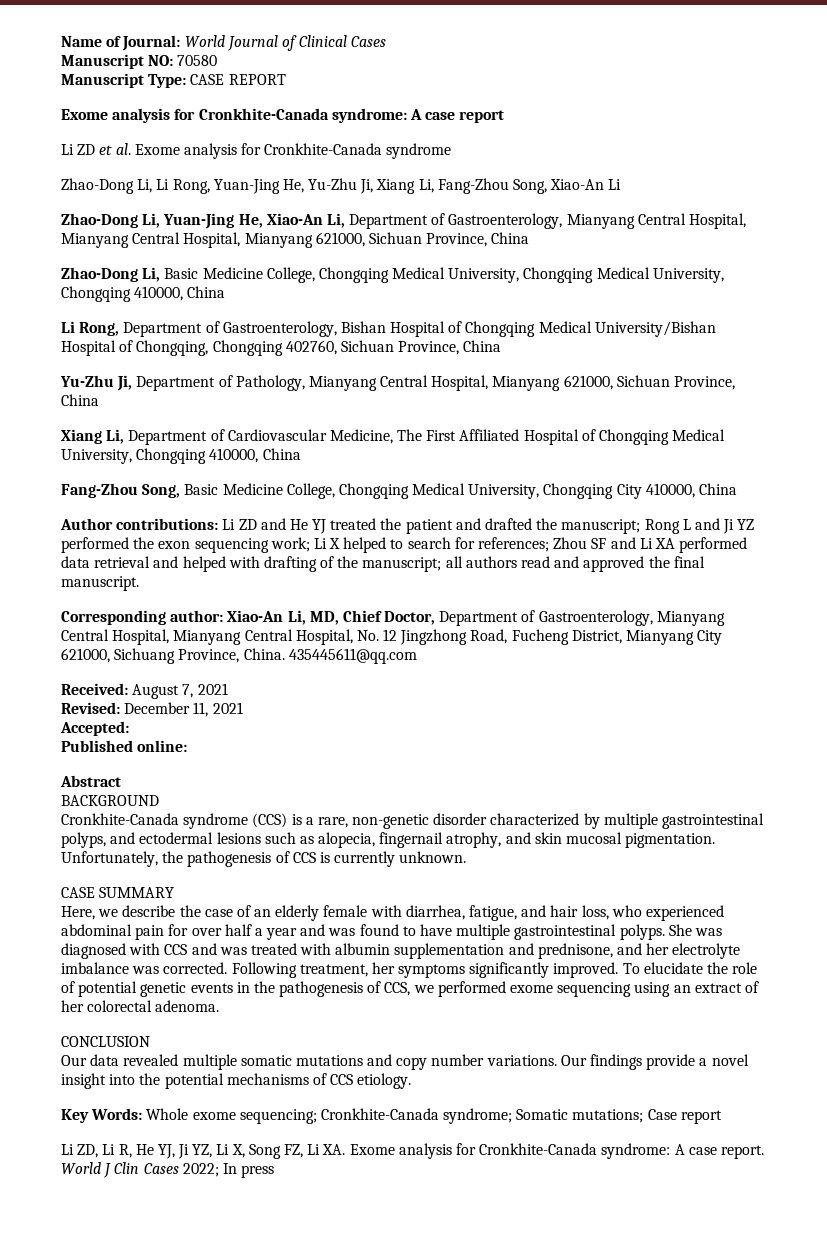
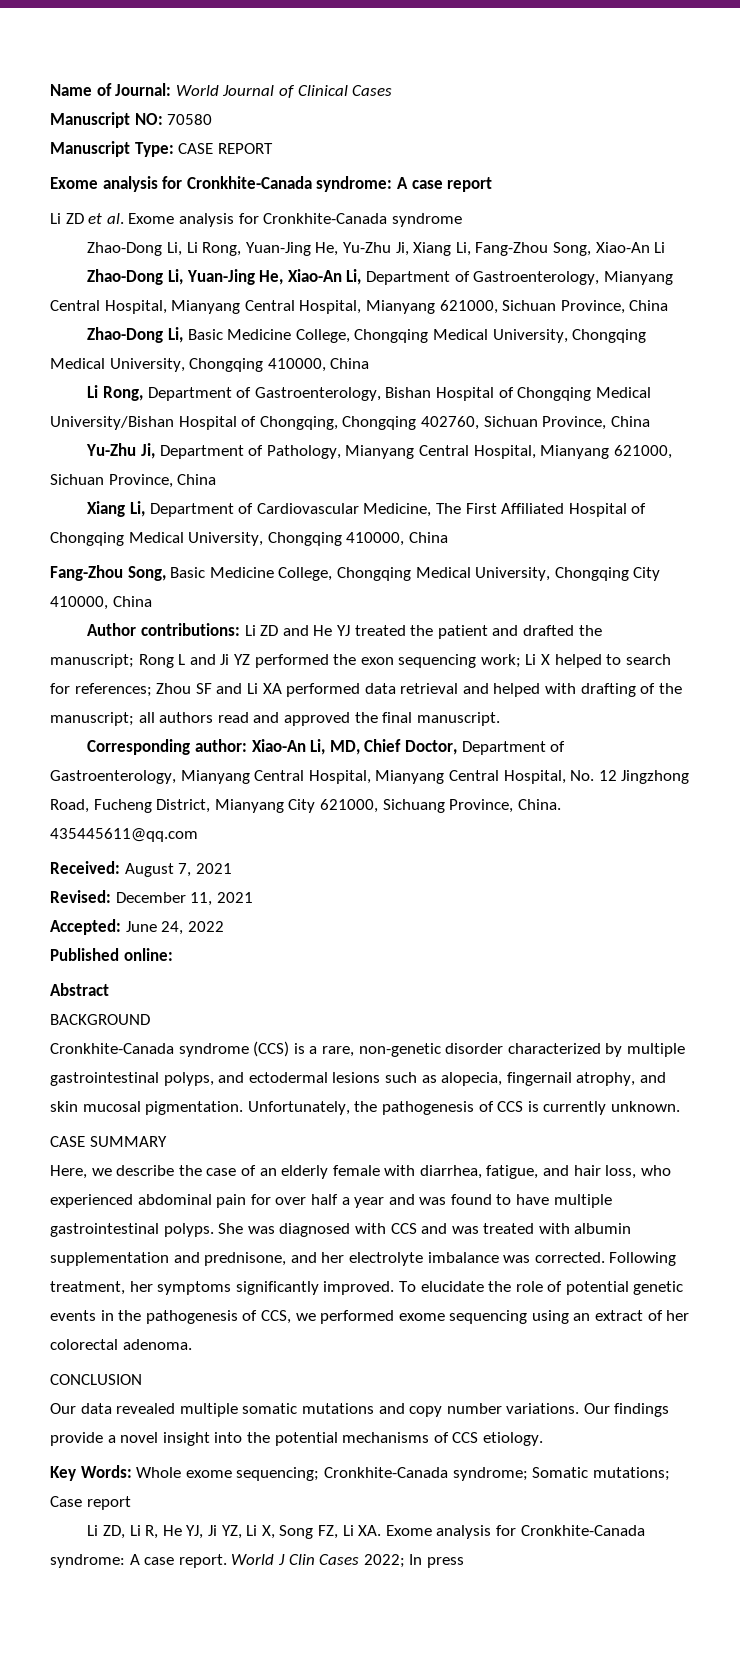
- Accepted:
+ Accepted: June 24, 2022

